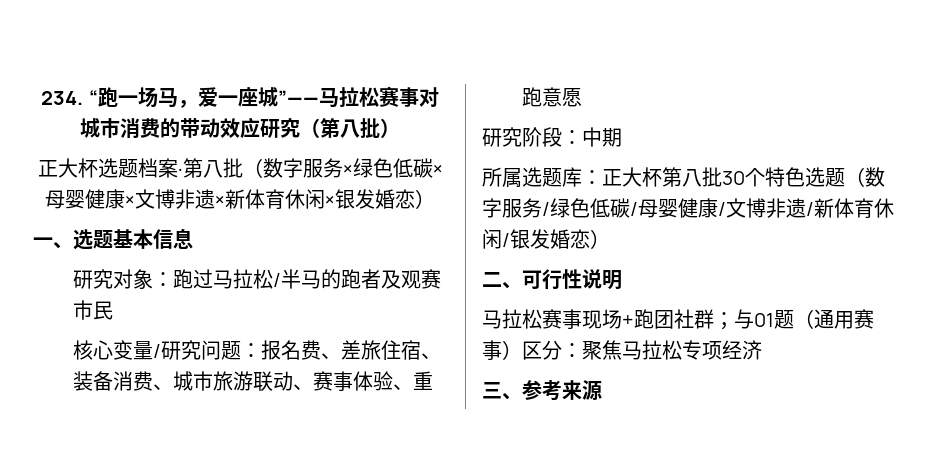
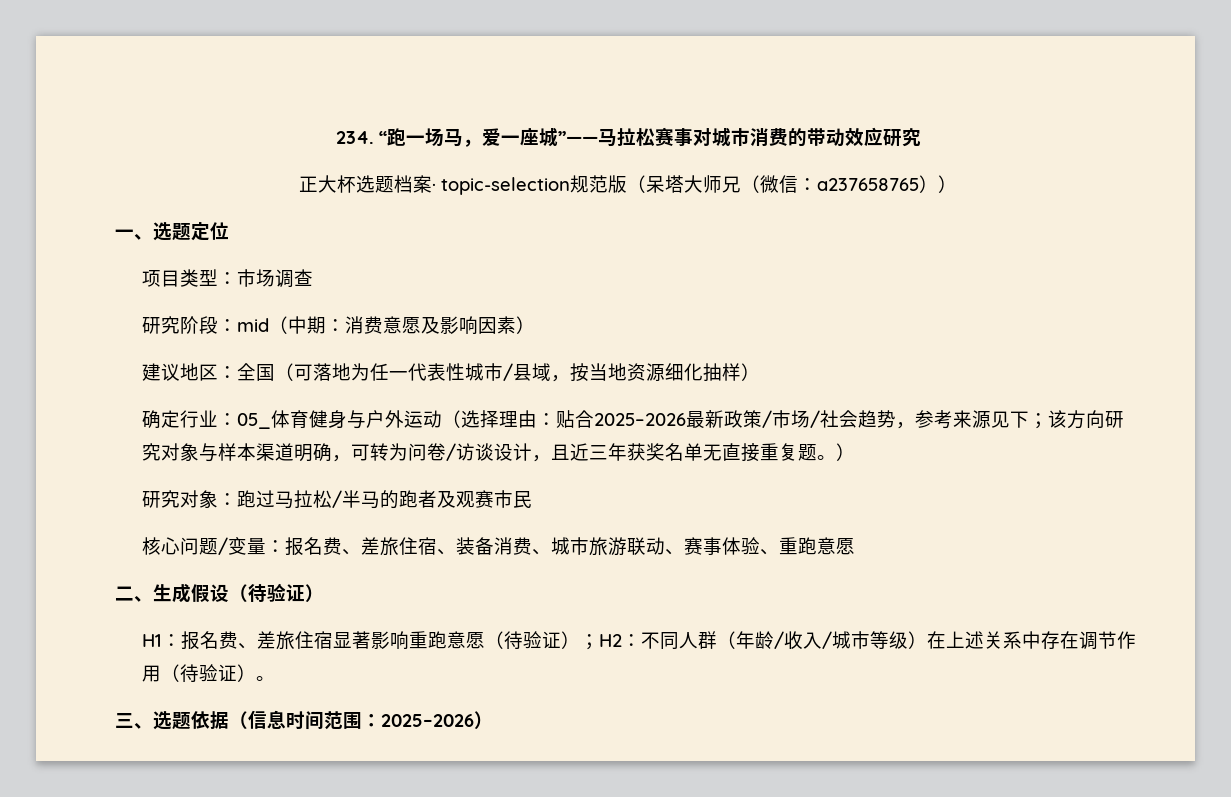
- 234. “跑一场马，爱一座城”——马拉松赛事对城市消费的带动效应研究（第八批）
+ 234. “跑一场马，爱一座城”——马拉松赛事对城市消费的带动效应研究
- 正大杯选题档案·第八批（数字服务×绿色低碳×母婴健康×文博非遗×新体育休闲×银发婚恋）
- 一、选题基本信息
+ 正大杯选题档案· topic-selection规范版（呆塔大师兄（微信：a237658765））
+ 一、选题定位
+ 项目类型：市场调查
+ 研究阶段：mid（中期：消费意愿及影响因素）
+ 建议地区：全国（可落地为任一代表性城市/县域，按当地资源细化抽样）
+ 确定行业：05_体育健身与户外运动（选择理由：贴合2025–2026最新政策/市场/社会趋势，参考来源见下；该方向研究对象与样本渠道明确，可转为问卷/访谈设计，且近三年获奖名单无直接重复题。）
- 核心变量/研究问题：报名费、差旅住宿、装备消费、城市旅游联动、赛事体验、重跑意愿
+ 核心问题/变量：报名费、差旅住宿、装备消费、城市旅游联动、赛事体验、重跑意愿
- 研究阶段：中期
- 所属选题库：正大杯第八批30个特色选题（数字服务/绿色低碳/母婴健康/文博非遗/新体育休闲/银发婚恋）
- 二、可行性说明
- 马拉松赛事现场+跑团社群；与01题（通用赛事）区分：聚焦马拉松专项经济
- 三、参考来源
+ 二、生成假设（待验证）
+ H1：报名费、差旅住宿显著影响重跑意愿（待验证）；H2：不同人群（年龄/收入/城市等级）在上述关系中存在调节作用（待验证）。
+ 三、选题依据（信息时间范围：2025–2026）

